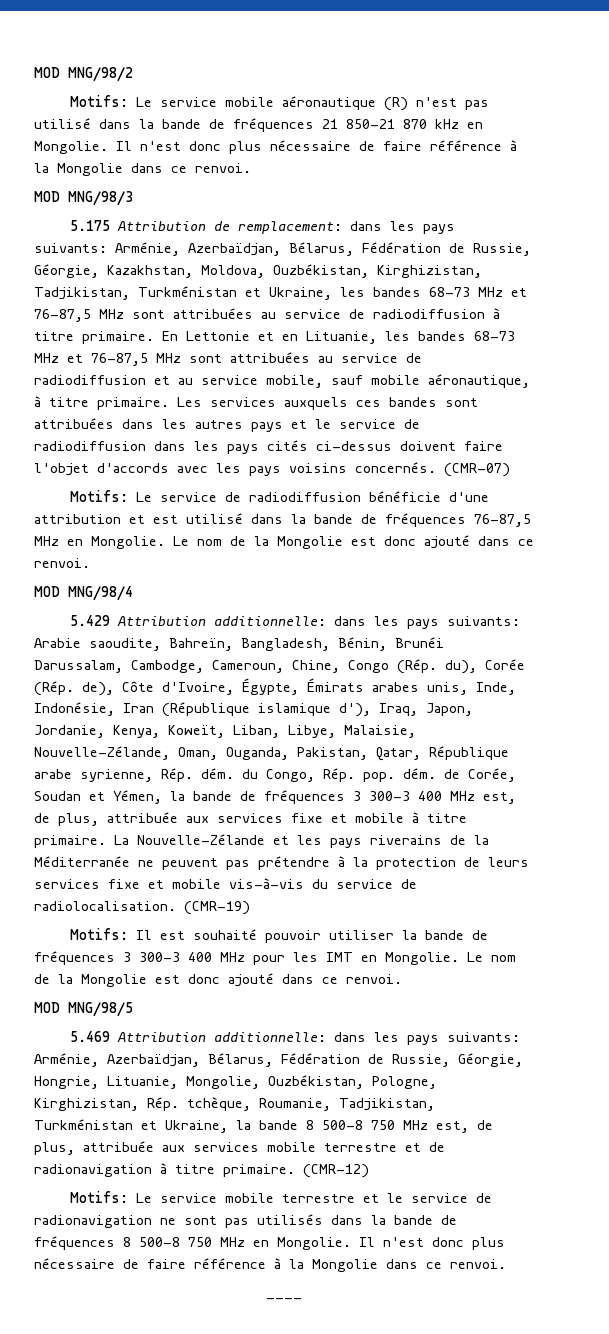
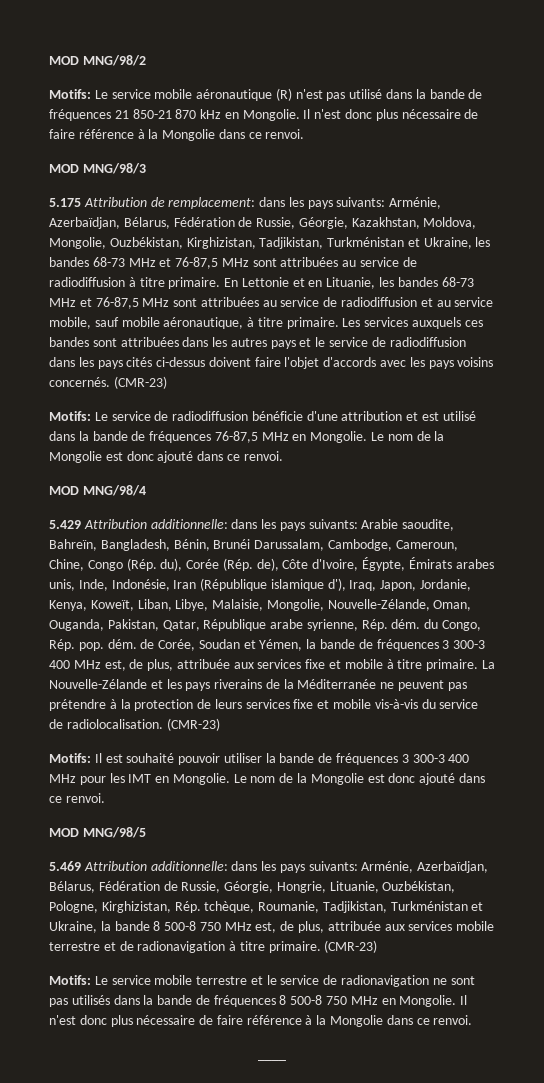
- 5.175 Attribution de remplacement: dans les pays suivants: Arménie, Azerbaïdjan, Bélarus, Fédération de Russie, Géorgie, Kazakhstan, Moldova, Ouzbékistan, Kirghizistan, Tadjikistan, Turkménistan et Ukraine, les bandes 68-73 MHz et 76-87,5 MHz sont attribuées au service de radiodiffusion à titre primaire.
+ 5.175 Attribution de remplacement: dans les pays suivants: Arménie, Azerbaïdjan, Bélarus, Fédération de Russie, Géorgie, Kazakhstan, Moldova, Mongolie, Ouzbékistan, Kirghizistan, Tadjikistan, Turkménistan et Ukraine, les bandes 68-73 MHz et 76-87,5 MHz sont attribuées au service de radiodiffusion à titre primaire.
- Les services auxquels ces bandes sont attribuées dans les autres pays et le service de radiodiffusion dans les pays cités ci-dessus doivent faire l'objet d'accords avec les pays voisins concernés. (CMR-07)
+ Les services auxquels ces bandes sont attribuées dans les autres pays et le service de radiodiffusion dans les pays cités ci-dessus doivent faire l'objet d'accords avec les pays voisins concernés. (CMR-23)
- Arabie saoudite, Bahreïn, Bangladesh, Bénin, Brunéi Darussalam, Cambodge, Cameroun, Chine, Congo (Rép. du), Corée (Rép. de), Côte d'Ivoire, Égypte, Émirats arabes unis, Inde, Indonésie, Iran (République islamique d'), Iraq, Japon, Jordanie, Kenya, Koweït, Liban, Libye, Malaisie, Nouvelle-Zélande, Oman, Ouganda, Pakistan, Qatar, République arabe syrienne, Rép. dém. du Congo, Rép. pop. dém. de Corée, Soudan et Yémen, la bande de fréquences 3 300-3 400 MHz est, de plus, attribuée aux services fixe et mobile à titre primaire.
+ Arabie saoudite, Bahreïn, Bangladesh, Bénin, Brunéi Darussalam, Cambodge, Cameroun, Chine, Congo (Rép. du), Corée (Rép. de), Côte d'Ivoire, Égypte, Émirats arabes unis, Inde, Indonésie, Iran (République islamique d'), Iraq, Japon, Jordanie, Kenya, Koweït, Liban, Libye, Malaisie, Mongolie, Nouvelle-Zélande, Oman, Ouganda, Pakistan, Qatar, République arabe syrienne, Rép. dém. du Congo, Rép. pop. dém. de Corée, Soudan et Yémen, la bande de fréquences 3 300-3 400 MHz est, de plus, attribuée aux services fixe et mobile à titre primaire.
- La Nouvelle-Zélande et les pays riverains de la Méditerranée ne peuvent pas prétendre à la protection de leurs services fixe et mobile vis-à-vis du service de radiolocalisation. (CMR-19)
+ La Nouvelle-Zélande et les pays riverains de la Méditerranée ne peuvent pas prétendre à la protection de leurs services fixe et mobile vis-à-vis du service de radiolocalisation. (CMR-23)
- 5.469 Attribution additionnelle: dans les pays suivants: Arménie, Azerbaïdjan, Bélarus, Fédération de Russie, Géorgie, Hongrie, Lituanie, Mongolie, Ouzbékistan, Pologne, Kirghizistan, Rép. tchèque, Roumanie, Tadjikistan, Turkménistan et Ukraine, la bande 8 500-8 750 MHz est, de plus, attribuée aux services mobile terrestre et de radionavigation à titre primaire. (CMR-12)
+ 5.469 Attribution additionnelle: dans les pays suivants: Arménie, Azerbaïdjan, Bélarus, Fédération de Russie, Géorgie, Hongrie, Lituanie, Ouzbékistan, Pologne, Kirghizistan, Rép. tchèque, Roumanie, Tadjikistan, Turkménistan et Ukraine, la bande 8 500-8 750 MHz est, de plus, attribuée aux services mobile terrestre et de radionavigation à titre primaire. (CMR-23)

